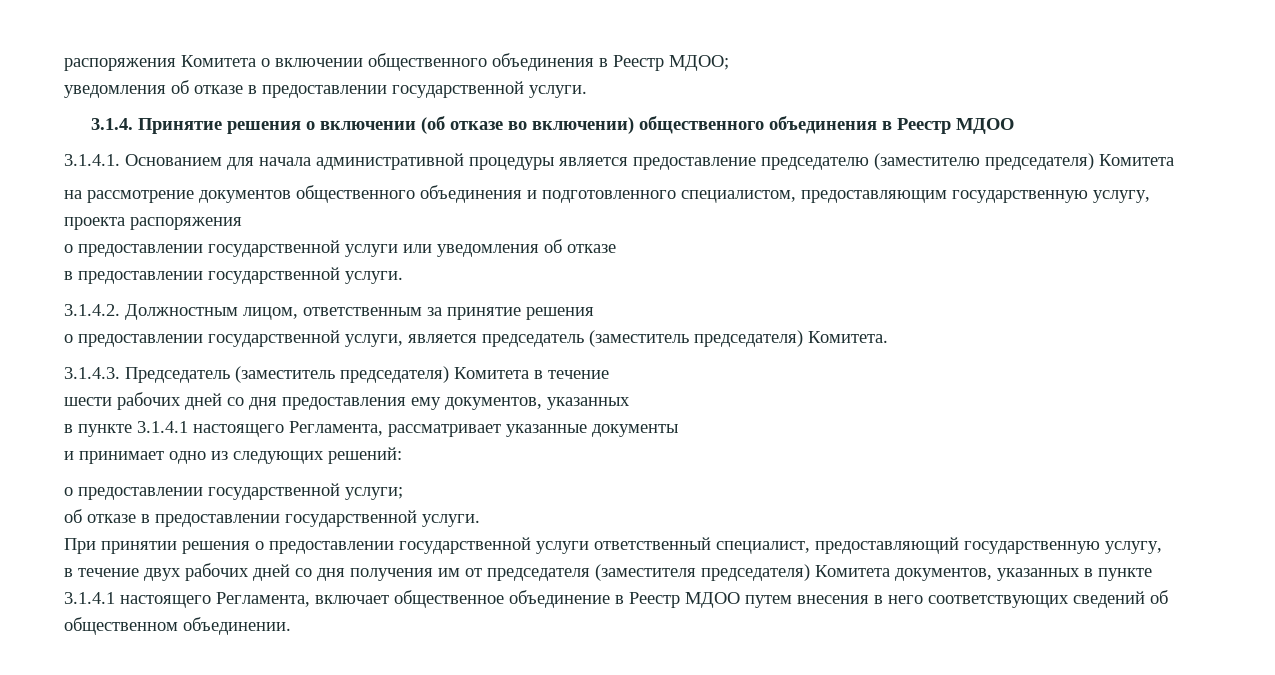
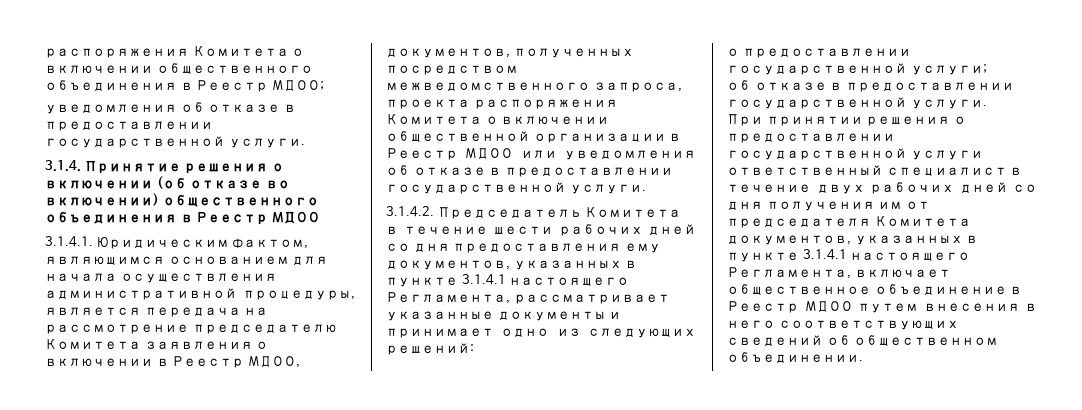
- 3.1.4.1. Основанием для начала административной процедуры является предоставление председателю (заместителю председателя) Комитета
- на рассмотрение документов общественного объединения и подготовленного специалистом, предоставляющим государственную услугу, проекта распоряжения
- о предоставлении государственной услуги или уведомления об отказе
- в предоставлении государственной услуги.
+ 3.1.4.1. Юридическим фактом, являющимся основанием для начала осуществления административной процедуры, является передача на рассмотрение председателю Комитета заявления о включении в Реестр МДОО, документов, полученных посредством межведомственного запроса, проекта распоряжения Комитета о включении общественной организации в Реестр МДОО или уведомления об отказе в предоставлении государственной услуги.
- 3.1.4.2. Должностным лицом, ответственным за принятие решения
- о предоставлении государственной услуги, является председатель (заместитель председателя) Комитета.
- 3.1.4.3. Председатель (заместитель председателя) Комитета в течение
- шести рабочих дней со дня предоставления ему документов, указанных
- в пункте 3.1.4.1 настоящего Регламента, рассматривает указанные документы
- и принимает одно из следующих решений:
+ 3.1.4.2. Председатель Комитета в течение шести рабочих дней со дня предоставления ему документов, указанных в пункте 3.1.4.1 настоящего Регламента, рассматривает указанные документы и принимает одно из следующих решений:
- При принятии решения о предоставлении государственной услуги ответственный специалист, предоставляющий государственную услугу, в течение двух рабочих дней со дня получения им от председателя (заместителя председателя) Комитета документов, указанных в пункте 3.1.4.1 настоящего Регламента, включает общественное объединение в Реестр МДОО путем внесения в него соответствующих сведений об общественном объединении.
+ При принятии решения о предоставлении государственной услуги ответственный специалист в течение двух рабочих дней со дня получения им от председателя Комитета документов, указанных в пункте 3.1.4.1 настоящего Регламента, включает общественное объединение в Реестр МДОО путем внесения в него соответствующих сведений об общественном объединении.

